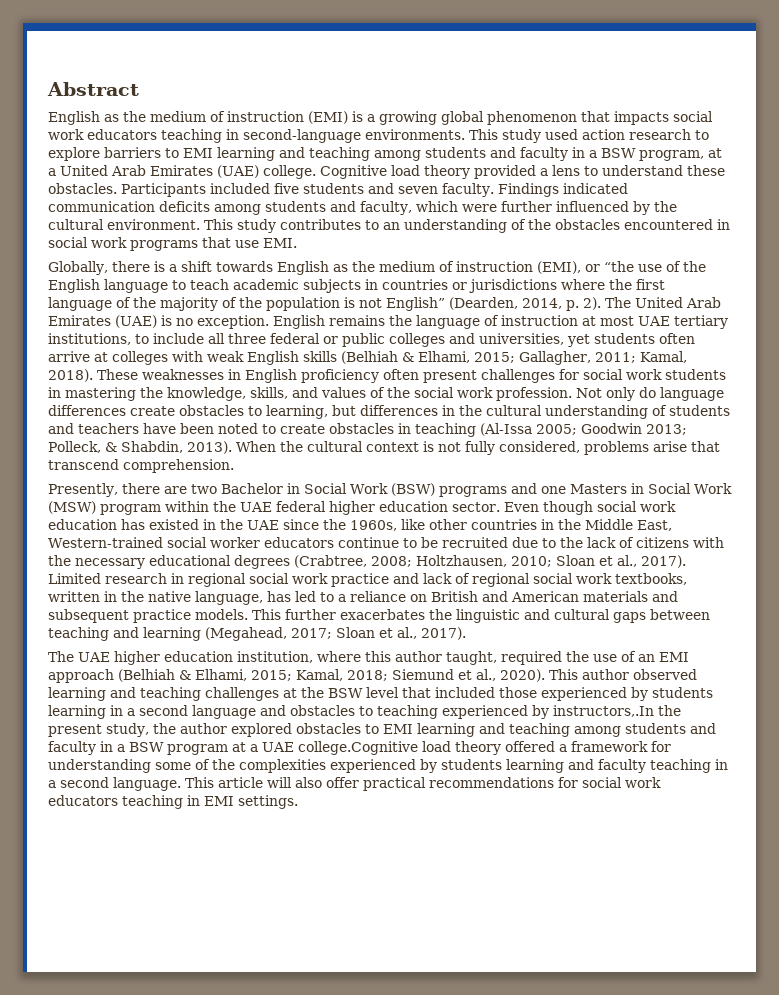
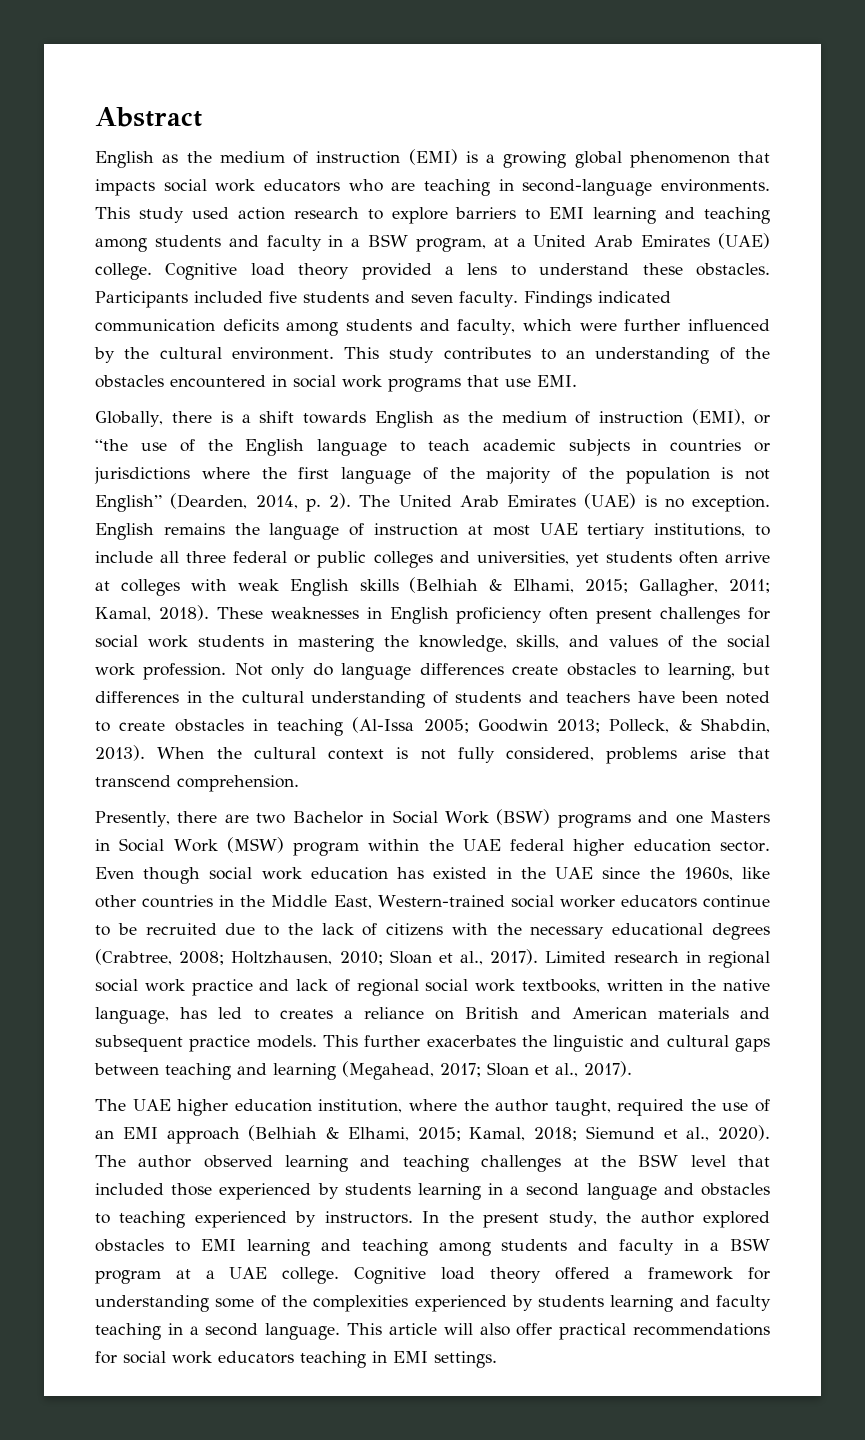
- English as the medium of instruction (EMI) is a growing global phenomenon that impacts social work educators teaching in second-language environments.
+ English as the medium of instruction (EMI) is a growing global phenomenon that impacts social work educators who are teaching in second-language environments.
- Limited research in regional social work practice and lack of regional social work textbooks, written in the native language, has led to a reliance on British and American materials and subsequent practice models.
+ Limited research in regional social work practice and lack of regional social work textbooks, written in the native language, has led to creates a reliance on British and American materials and subsequent practice models.
- The UAE higher education institution, where this author taught, required the use of an EMI approach (Belhiah & Elhami, 2015; Kamal, 2018; Siemund et al., 2020).
+ The UAE higher education institution, where the author taught, required the use of an EMI approach (Belhiah & Elhami, 2015; Kamal, 2018; Siemund et al., 2020).
- This author observed learning and teaching challenges at the BSW level that included those experienced by students learning in a second language and obstacles to teaching experienced by instructors,.In the present study, the author explored obstacles to EMI learning and teaching among students and faculty in a BSW program at a UAE college.Cognitive load theory offered a framework for understanding some of the complexities experienced by students learning and faculty teaching in a second language.
+ The author observed learning and teaching challenges at the BSW level that included those experienced by students learning in a second language and obstacles to teaching experienced by instructors. In the present study, the author explored obstacles to EMI learning and teaching among students and faculty in a BSW program at a UAE college. Cognitive load theory offered a framework for understanding some of the complexities experienced by students learning and faculty teaching in a second language.

